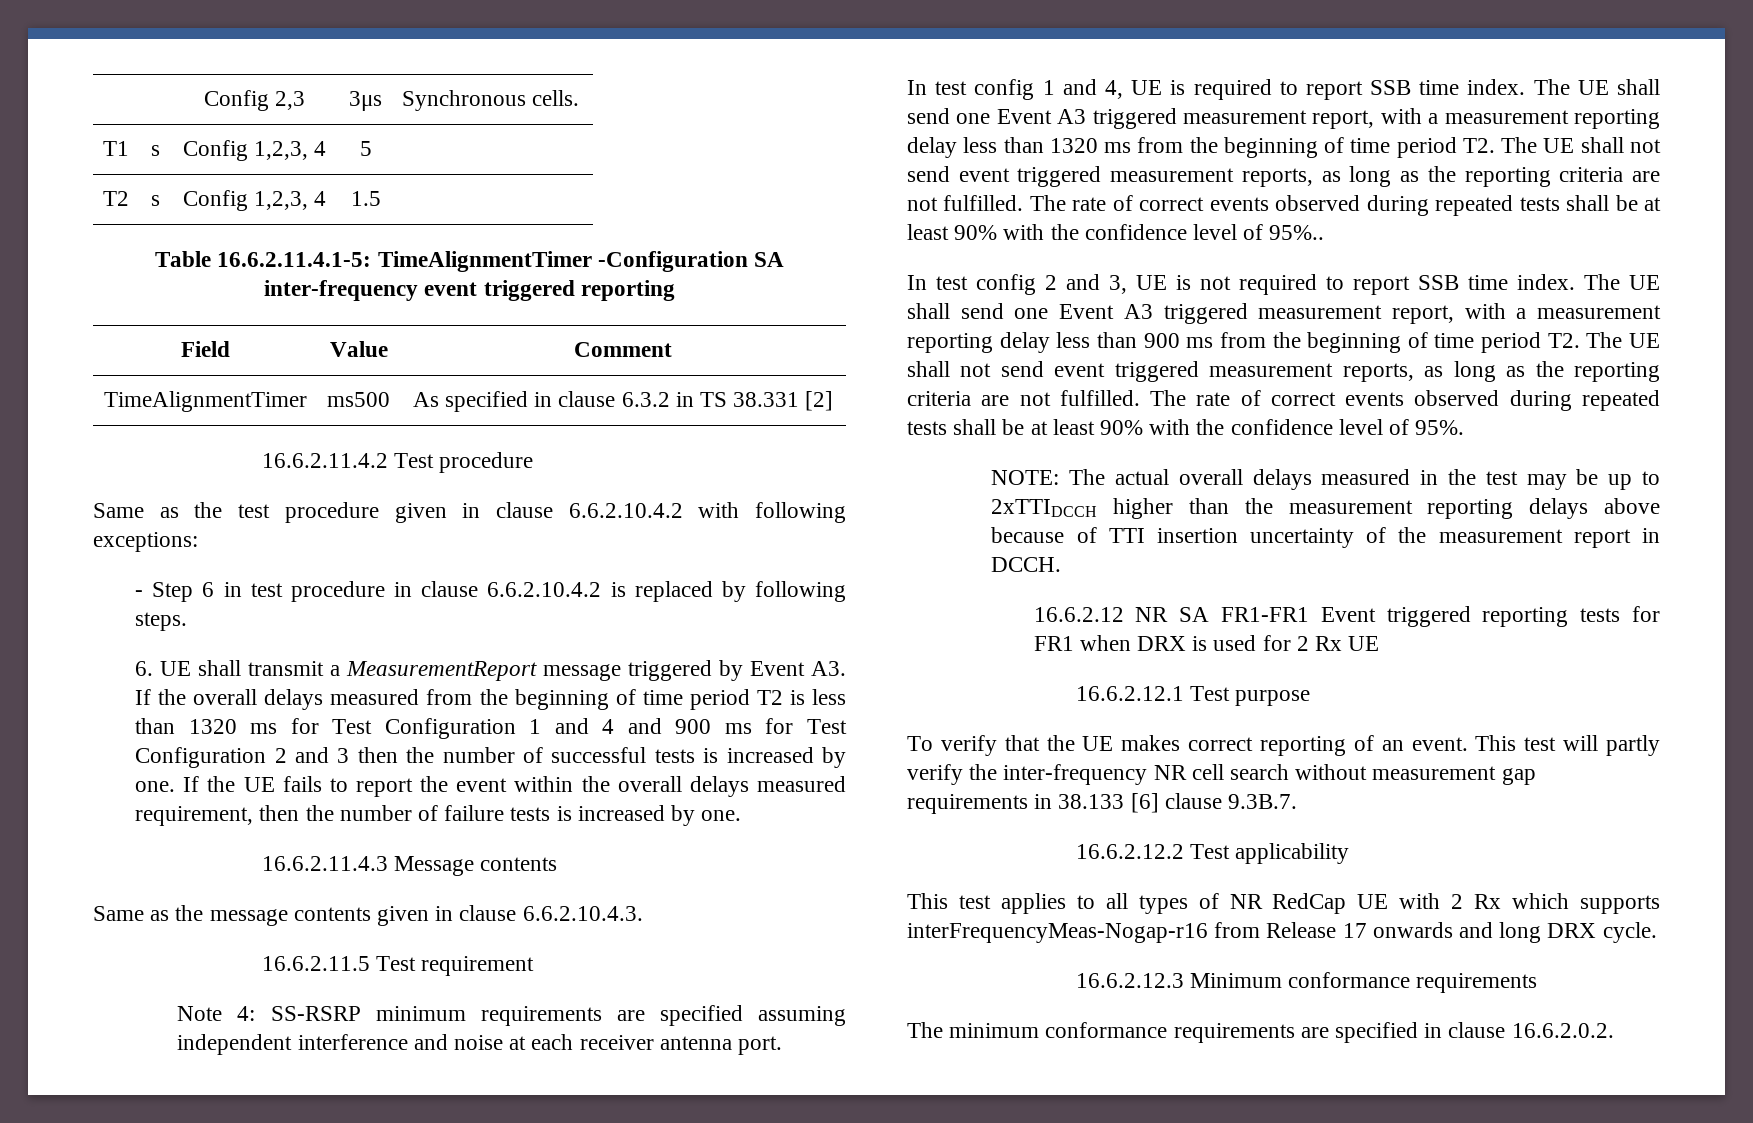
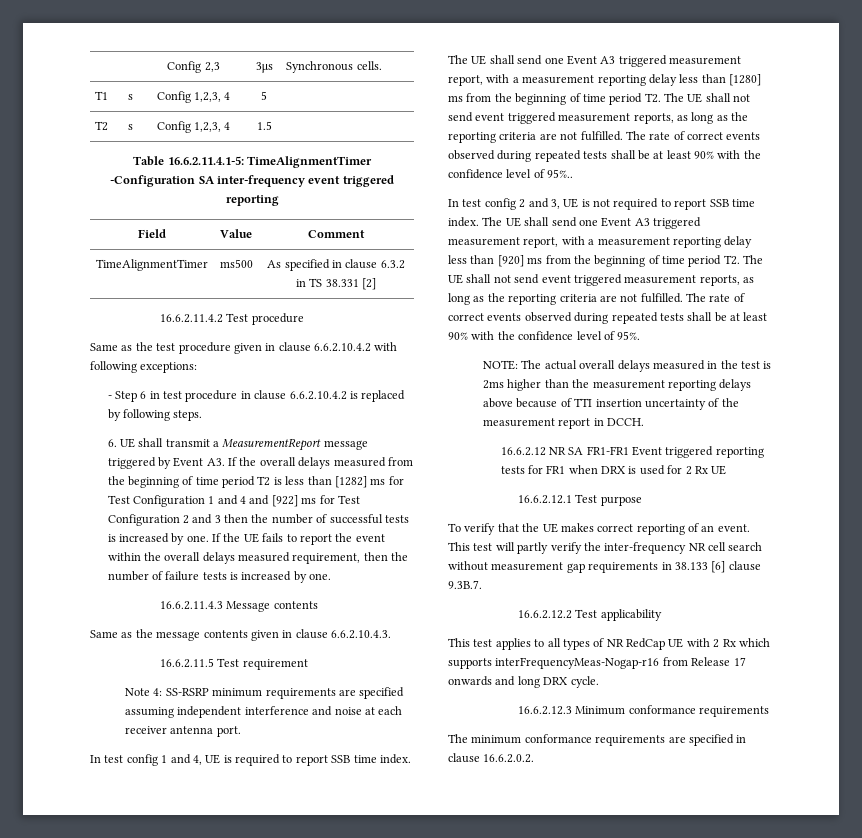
- 6. UE shall transmit a MeasurementReport message triggered by Event A3. If the overall delays measured from the beginning of time period T2 is less than 1320 ms for Test Configuration 1 and 4 and 900 ms for Test Configuration 2 and 3 then the number of successful tests is increased by one.
+ 6. UE shall transmit a MeasurementReport message triggered by Event A3. If the overall delays measured from the beginning of time period T2 is less than [1282] ms for Test Configuration 1 and 4 and [922] ms for Test Configuration 2 and 3 then the number of successful tests is increased by one.
- The UE shall send one Event A3 triggered measurement report, with a measurement reporting delay less than 1320 ms from the beginning of time period T2. The UE shall not send event triggered measurement reports, as long as the reporting criteria are not fulfilled.
+ The UE shall send one Event A3 triggered measurement report, with a measurement reporting delay less than [1280] ms from the beginning of time period T2. The UE shall not send event triggered measurement reports, as long as the reporting criteria are not fulfilled.
- The UE shall send one Event A3 triggered measurement report, with a measurement reporting delay less than 900 ms from the beginning of time period T2. The UE shall not send event triggered measurement reports, as long as the reporting criteria are not fulfilled.
+ The UE shall send one Event A3 triggered measurement report, with a measurement reporting delay less than [920] ms from the beginning of time period T2. The UE shall not send event triggered measurement reports, as long as the reporting criteria are not fulfilled.
- NOTE: The actual overall delays measured in the test may be up to 2xTTIDCCH higher than the measurement reporting delays above because of TTI insertion uncertainty of the measurement report in DCCH.
+ NOTE: The actual overall delays measured in the test is 2ms higher than the measurement reporting delays above because of TTI insertion uncertainty of the measurement report in DCCH.

